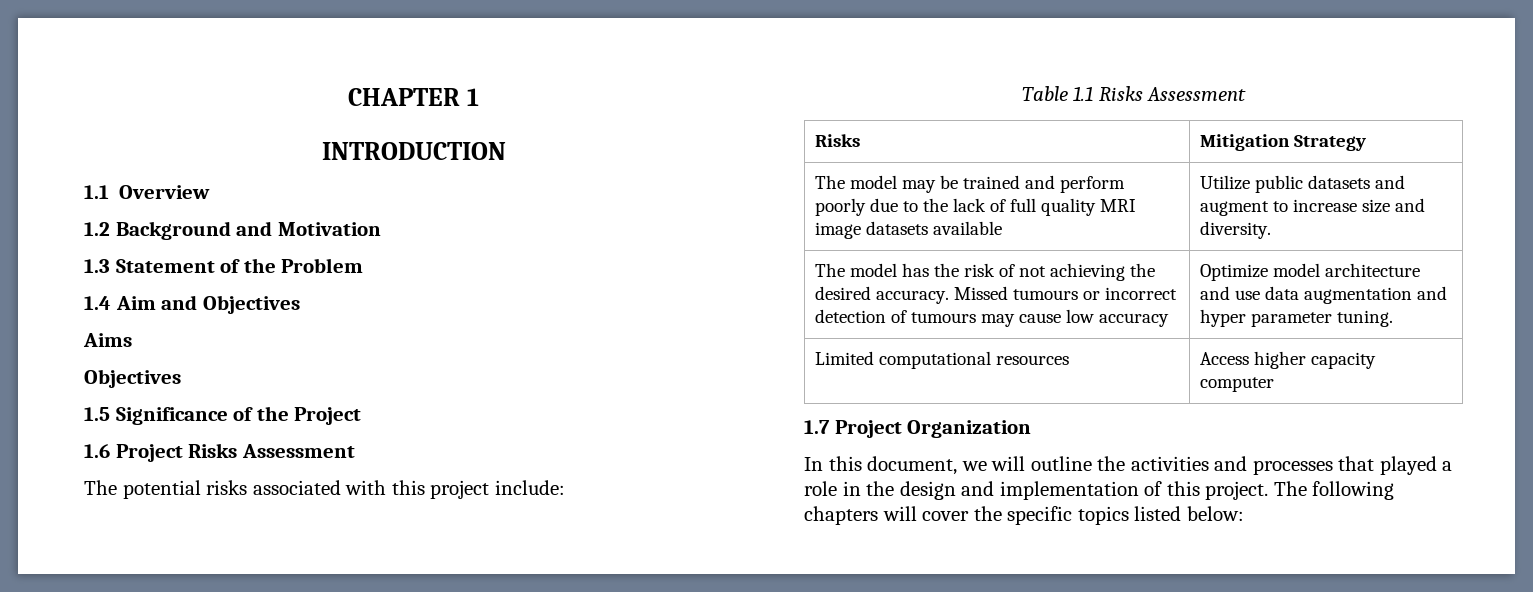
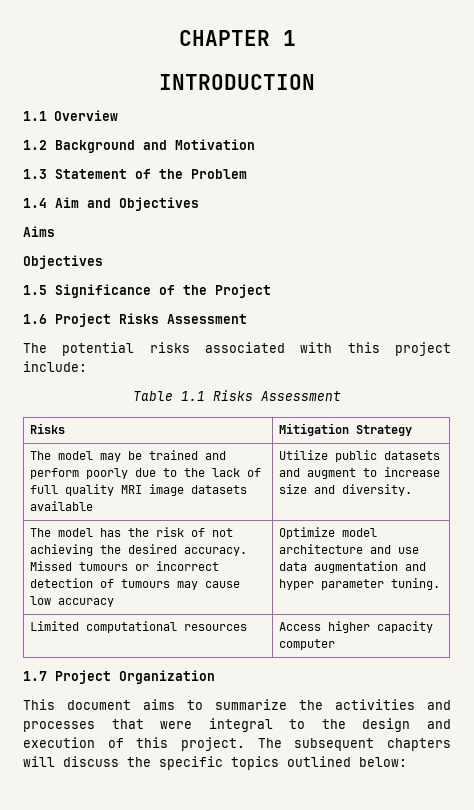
- In this document, we will outline the activities and processes that played a role in the design and implementation of this project.
+ This document aims to summarize the activities and processes that were integral to the design and execution of this project.
- The following chapters will cover the specific topics listed below:
+ The subsequent chapters will discuss the specific topics outlined below:

